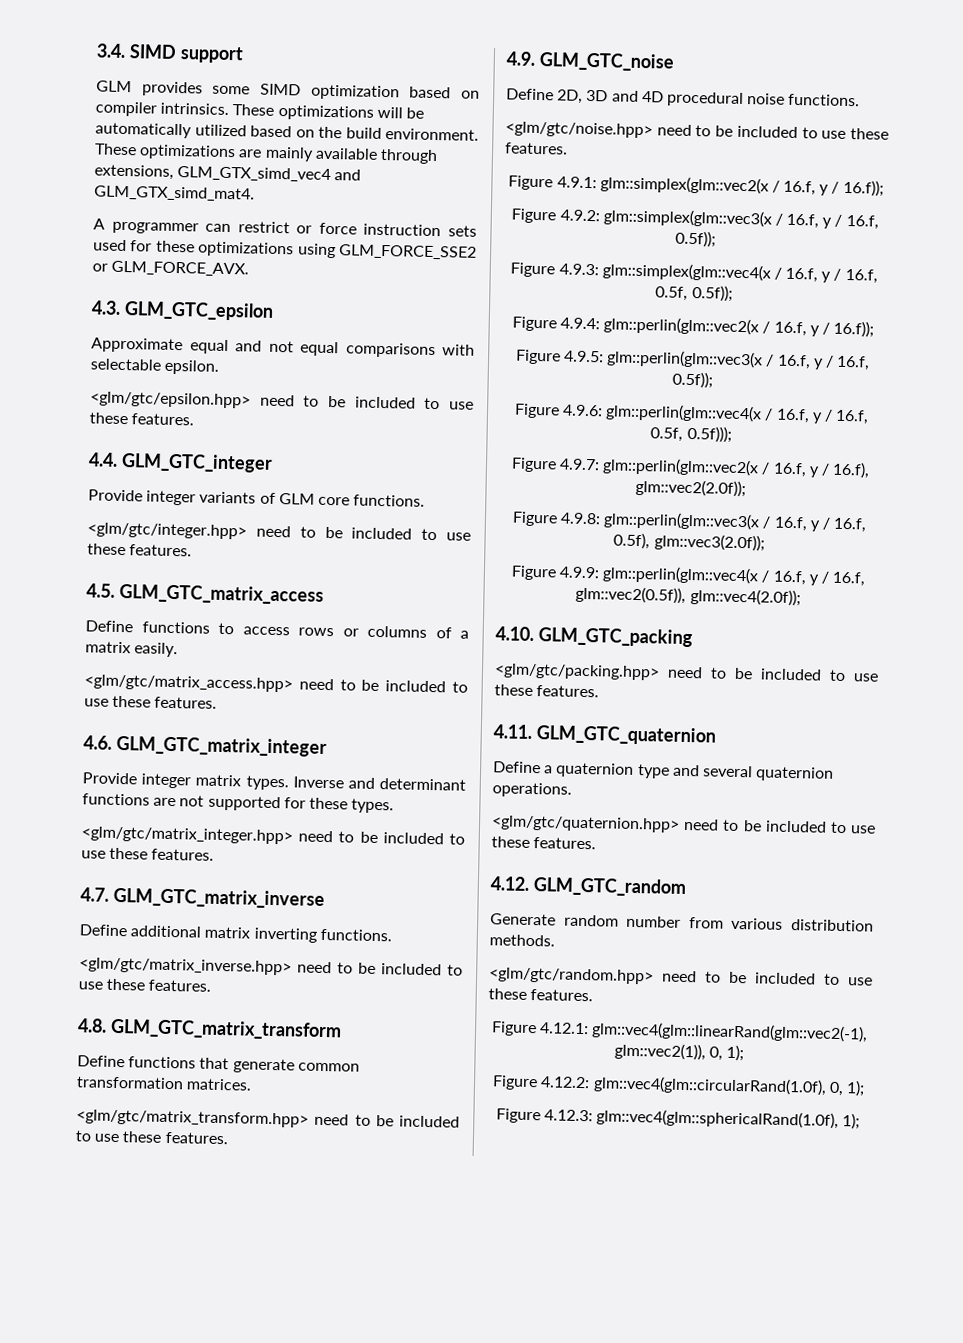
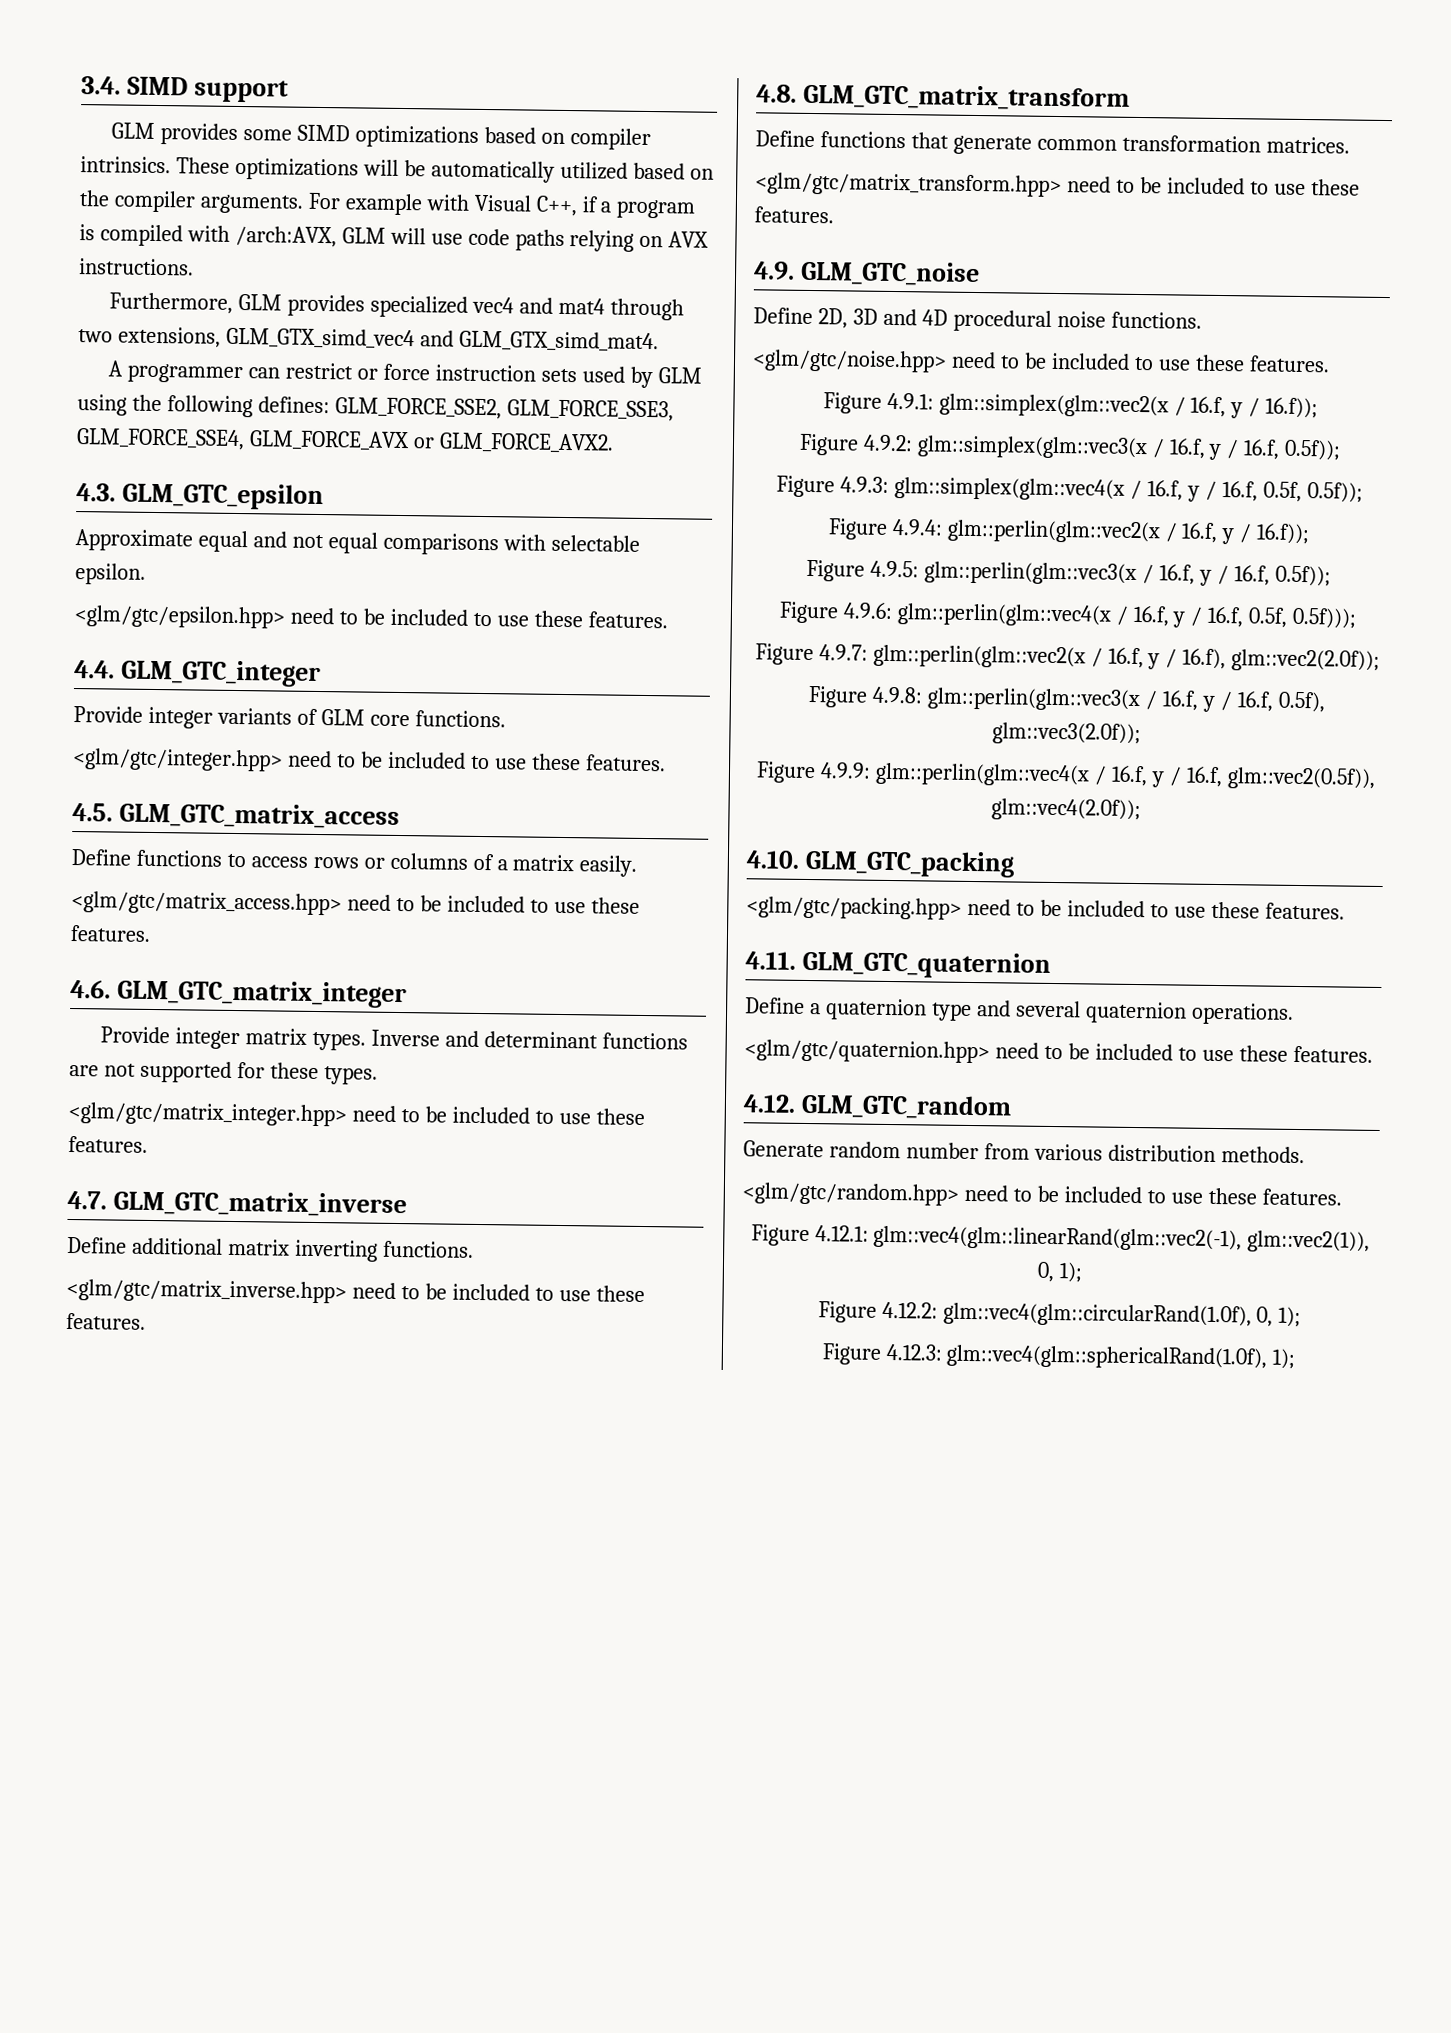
- GLM provides some SIMD optimization based on compiler intrinsics.
+ GLM provides some SIMD optimizations based on compiler intrinsics.
- These optimizations will be automatically utilized based on the build environment. These optimizations are mainly available through extensions, GLM_GTX_simd_vec4 and GLM_GTX_simd_mat4.
+ These optimizations will be automatically utilized based on the compiler arguments. For example with Visual C++, if a program is compiled with /arch:AVX, GLM will use code paths relying on AVX instructions.
+ Furthermore, GLM provides specialized vec4 and mat4 through two extensions, GLM_GTX_simd_vec4 and GLM_GTX_simd_mat4.
- A programmer can restrict or force instruction sets used for these optimizations using GLM_FORCE_SSE2 or GLM_FORCE_AVX.
+ A programmer can restrict or force instruction sets used by GLM using the following defines: GLM_FORCE_SSE2, GLM_FORCE_SSE3, GLM_FORCE_SSE4, GLM_FORCE_AVX or GLM_FORCE_AVX2.

